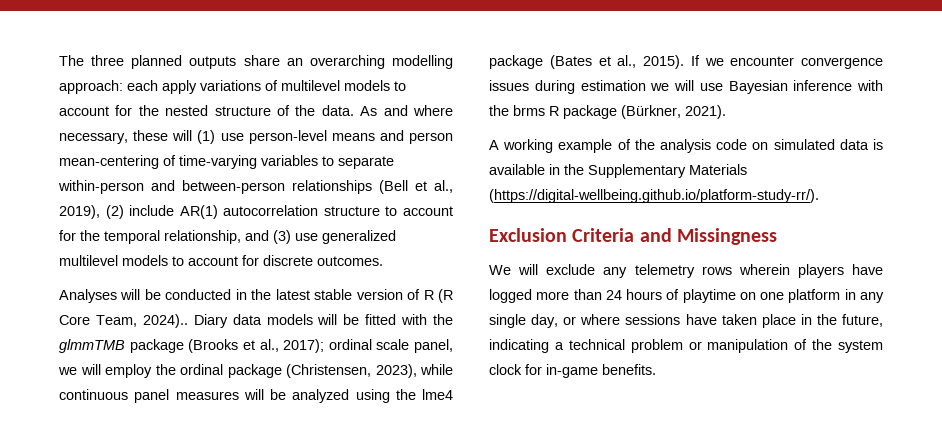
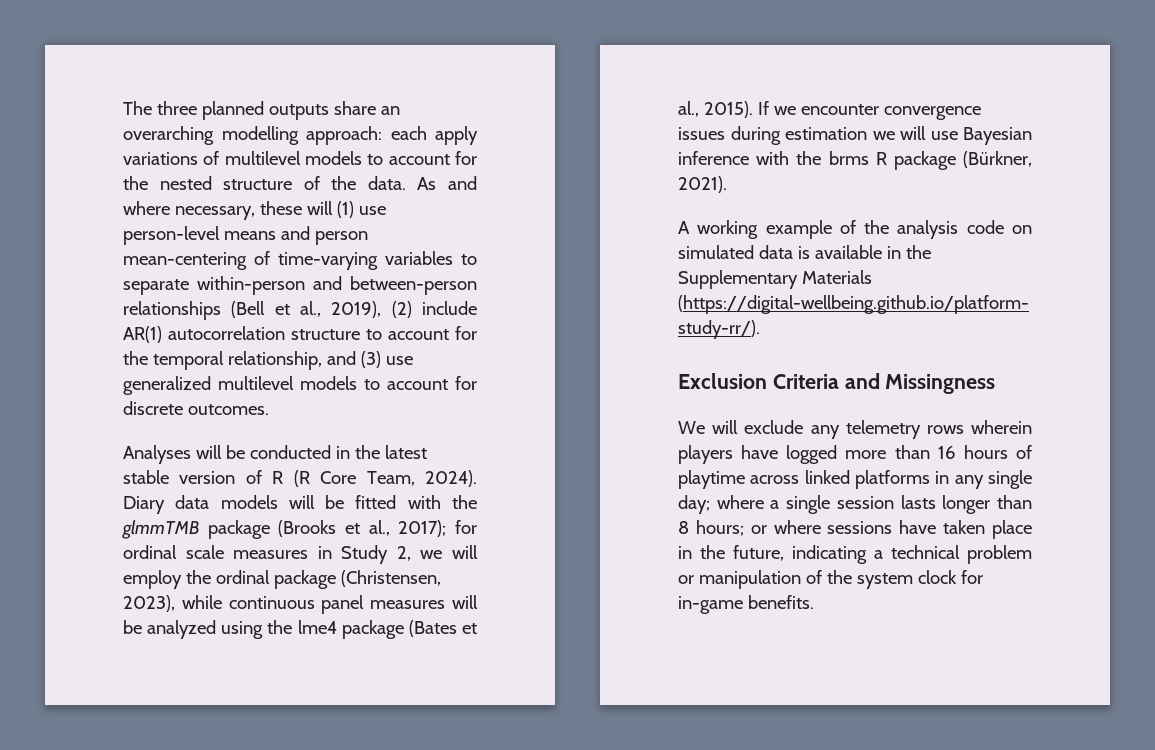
- Analyses will be conducted in the latest stable version of R (R Core Team, 2024)..
+ Analyses will be conducted in the latest stable version of R (R Core Team, 2024).
- Diary data models will be fitted with the glmmTMB package (Brooks et al., 2017); ordinal scale panel, we will employ the ordinal package (Christensen, 2023), while continuous panel measures will be analyzed using the lme4 package (Bates et al., 2015).
+ Diary data models will be fitted with the glmmTMB package (Brooks et al., 2017); for ordinal scale measures in Study 2, we will employ the ordinal package (Christensen, 2023), while continuous panel measures will be analyzed using the lme4 package (Bates et al., 2015).
- We will exclude any telemetry rows wherein players have logged more than 24 hours of playtime on one platform in any single day, or where sessions have taken place in the future, indicating a technical problem or manipulation of the system clock for in-game benefits.
+ We will exclude any telemetry rows wherein players have logged more than 16 hours of playtime across linked platforms in any single day; where a single session lasts longer than 8 hours; or where sessions have taken place in the future, indicating a technical problem or manipulation of the system clock for in-game benefits.

